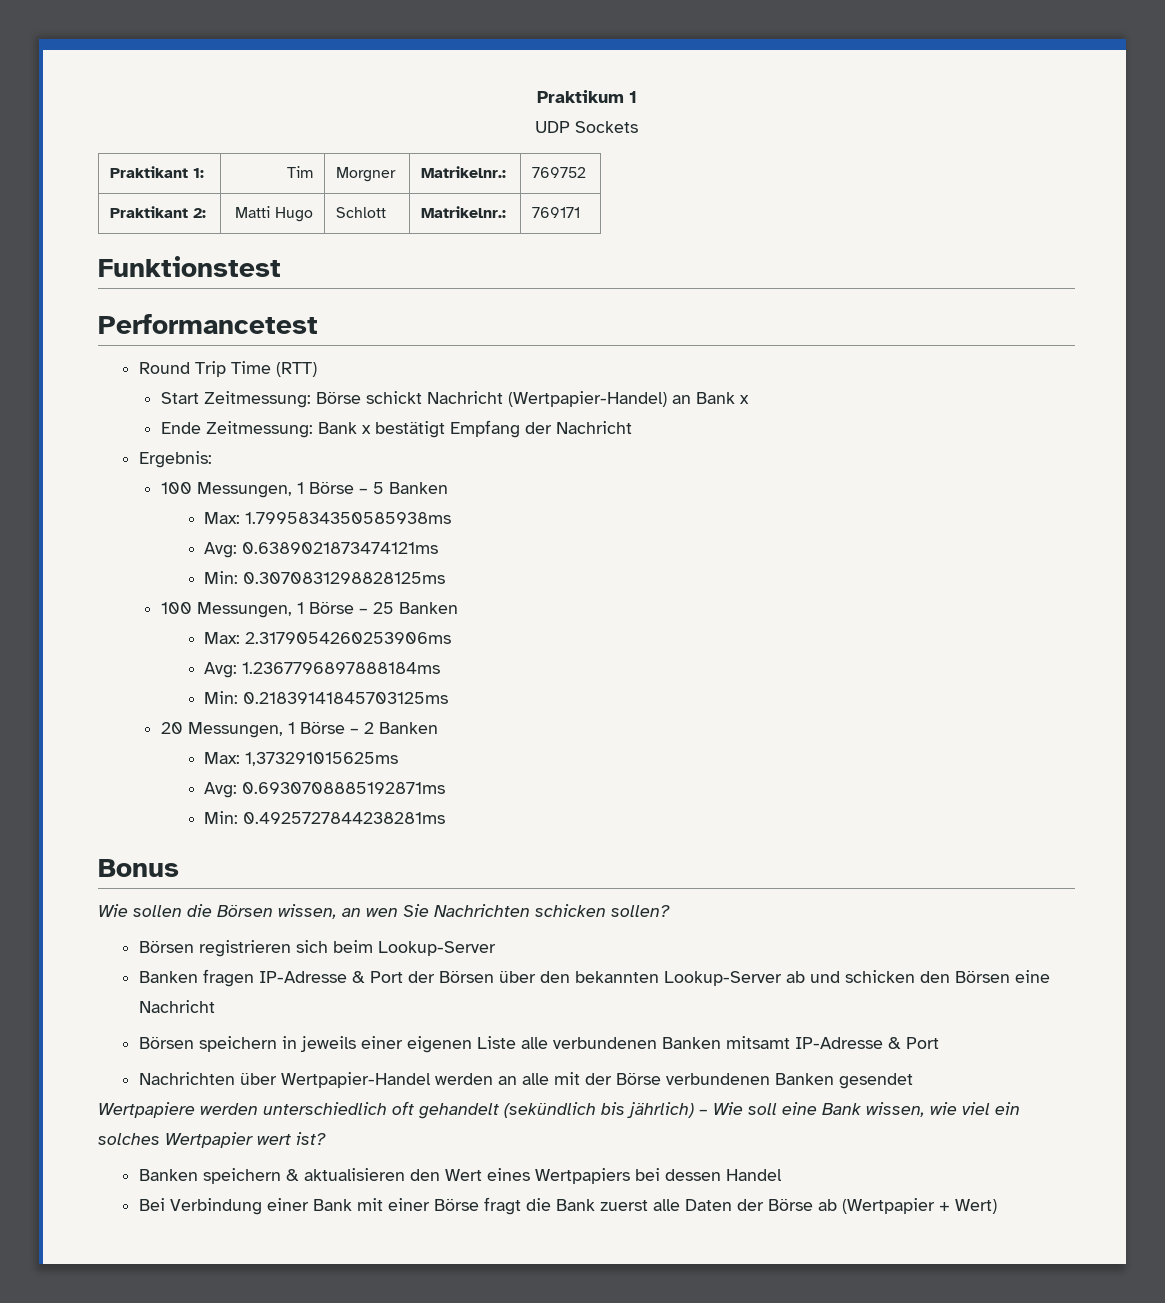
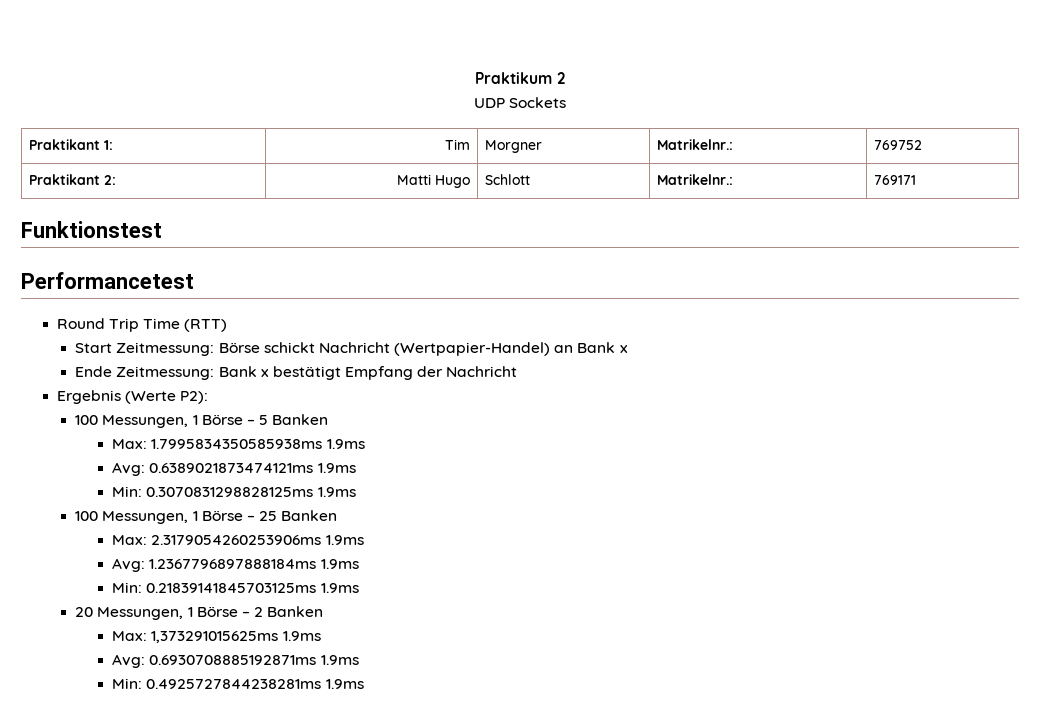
- Praktikum 1
+ Praktikum 2
- Ergebnis:
+ Ergebnis (Werte P2):
- Max: 1.7995834350585938ms
+ Max: 1.7995834350585938ms 1.9ms
- Avg: 0.6389021873474121ms
+ Avg: 0.6389021873474121ms 1.9ms
- Min: 0.3070831298828125ms
+ Min: 0.3070831298828125ms 1.9ms
- Max: 2.3179054260253906ms
+ Max: 2.3179054260253906ms 1.9ms
- Avg: 1.2367796897888184ms
+ Avg: 1.2367796897888184ms 1.9ms
- Min: 0.21839141845703125ms
+ Min: 0.21839141845703125ms 1.9ms
- Max: 1,373291015625ms
+ Max: 1,373291015625ms 1.9ms
- Avg: 0.6930708885192871ms
+ Avg: 0.6930708885192871ms 1.9ms
- Min: 0.4925727844238281ms
- Bonus
- Wie sollen die Börsen wissen, an wen Sie Nachrichten schicken sollen?
- Börsen registrieren sich beim Lookup-Server
- Banken fragen IP-Adresse & Port der Börsen über den bekannten Lookup-Server ab und schicken den Börsen eine Nachricht
- Börsen speichern in jeweils einer eigenen Liste alle verbundenen Banken mitsamt IP-Adresse & Port
- Nachrichten über Wertpapier-Handel werden an alle mit der Börse verbundenen Banken gesendet
- Wertpapiere werden unterschiedlich oft gehandelt (sekündlich bis jährlich) – Wie soll eine Bank wissen, wie viel ein solches Wertpapier wert ist?
- Banken speichern & aktualisieren den Wert eines Wertpapiers bei dessen Handel
- Bei Verbindung einer Bank mit einer Börse fragt die Bank zuerst alle Daten der Börse ab (Wertpapier + Wert)
+ Min: 0.4925727844238281ms 1.9ms

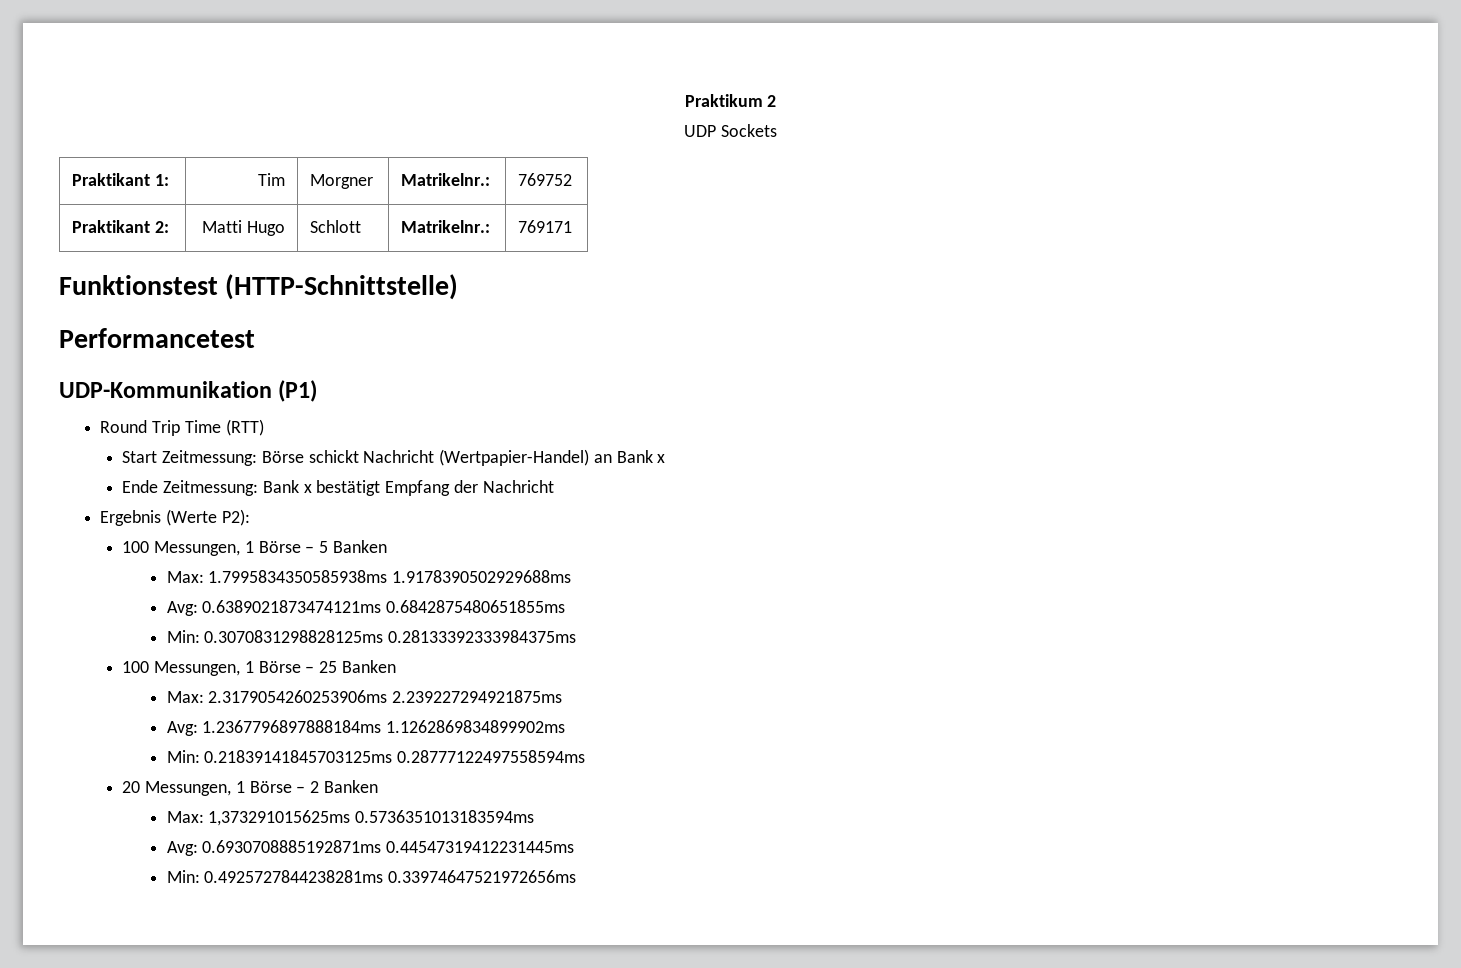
- Funktionstest
+ Funktionstest (HTTP-Schnittstelle)
+ UDP-Kommunikation (P1)
- Max: 1.7995834350585938ms 1.9ms
+ Max: 1.7995834350585938ms 1.9178390502929688ms
- Avg: 0.6389021873474121ms 1.9ms
+ Avg: 0.6389021873474121ms 0.6842875480651855ms
- Min: 0.3070831298828125ms 1.9ms
+ Min: 0.3070831298828125ms 0.28133392333984375ms
- Max: 2.3179054260253906ms 1.9ms
+ Max: 2.3179054260253906ms 2.239227294921875ms
- Avg: 1.2367796897888184ms 1.9ms
+ Avg: 1.2367796897888184ms 1.1262869834899902ms
- Min: 0.21839141845703125ms 1.9ms
+ Min: 0.21839141845703125ms 0.28777122497558594ms
- Max: 1,373291015625ms 1.9ms
+ Max: 1,373291015625ms 0.5736351013183594ms
- Avg: 0.6930708885192871ms 1.9ms
+ Avg: 0.6930708885192871ms 0.44547319412231445ms
- Min: 0.4925727844238281ms 1.9ms
+ Min: 0.4925727844238281ms 0.33974647521972656ms

